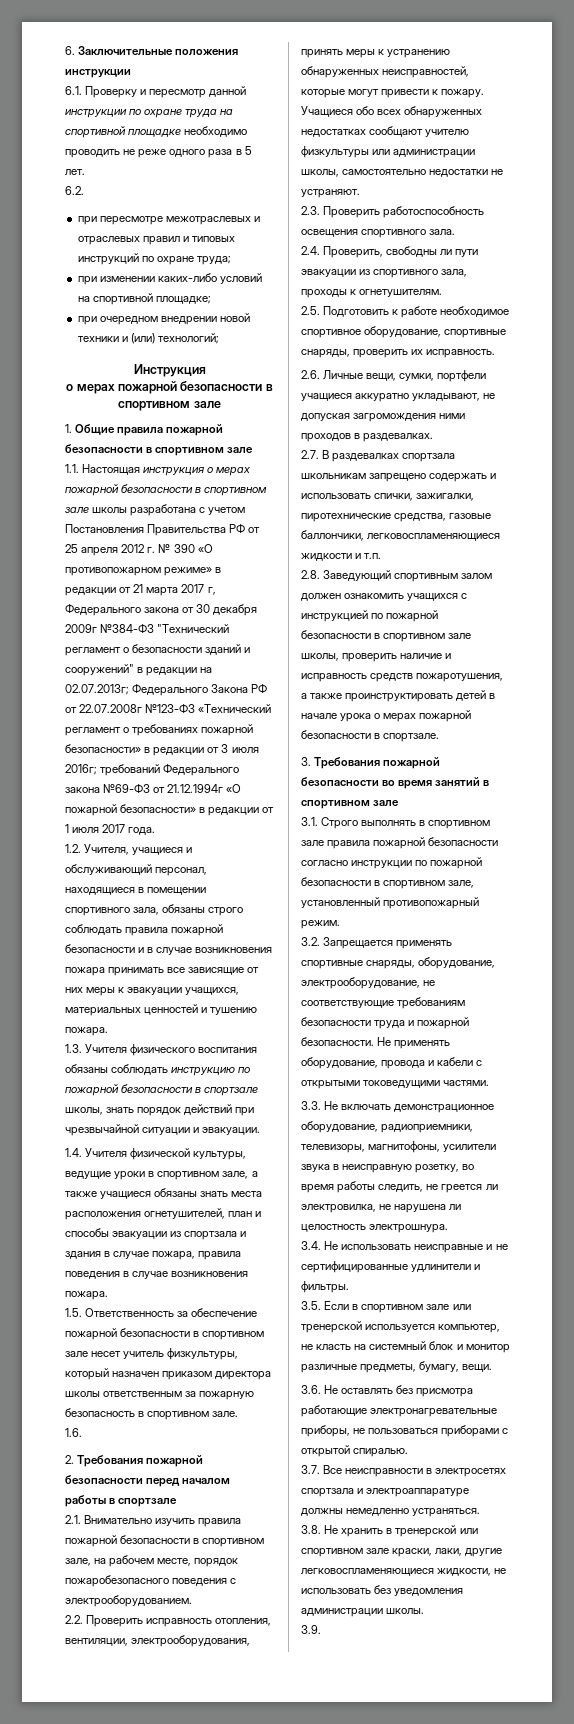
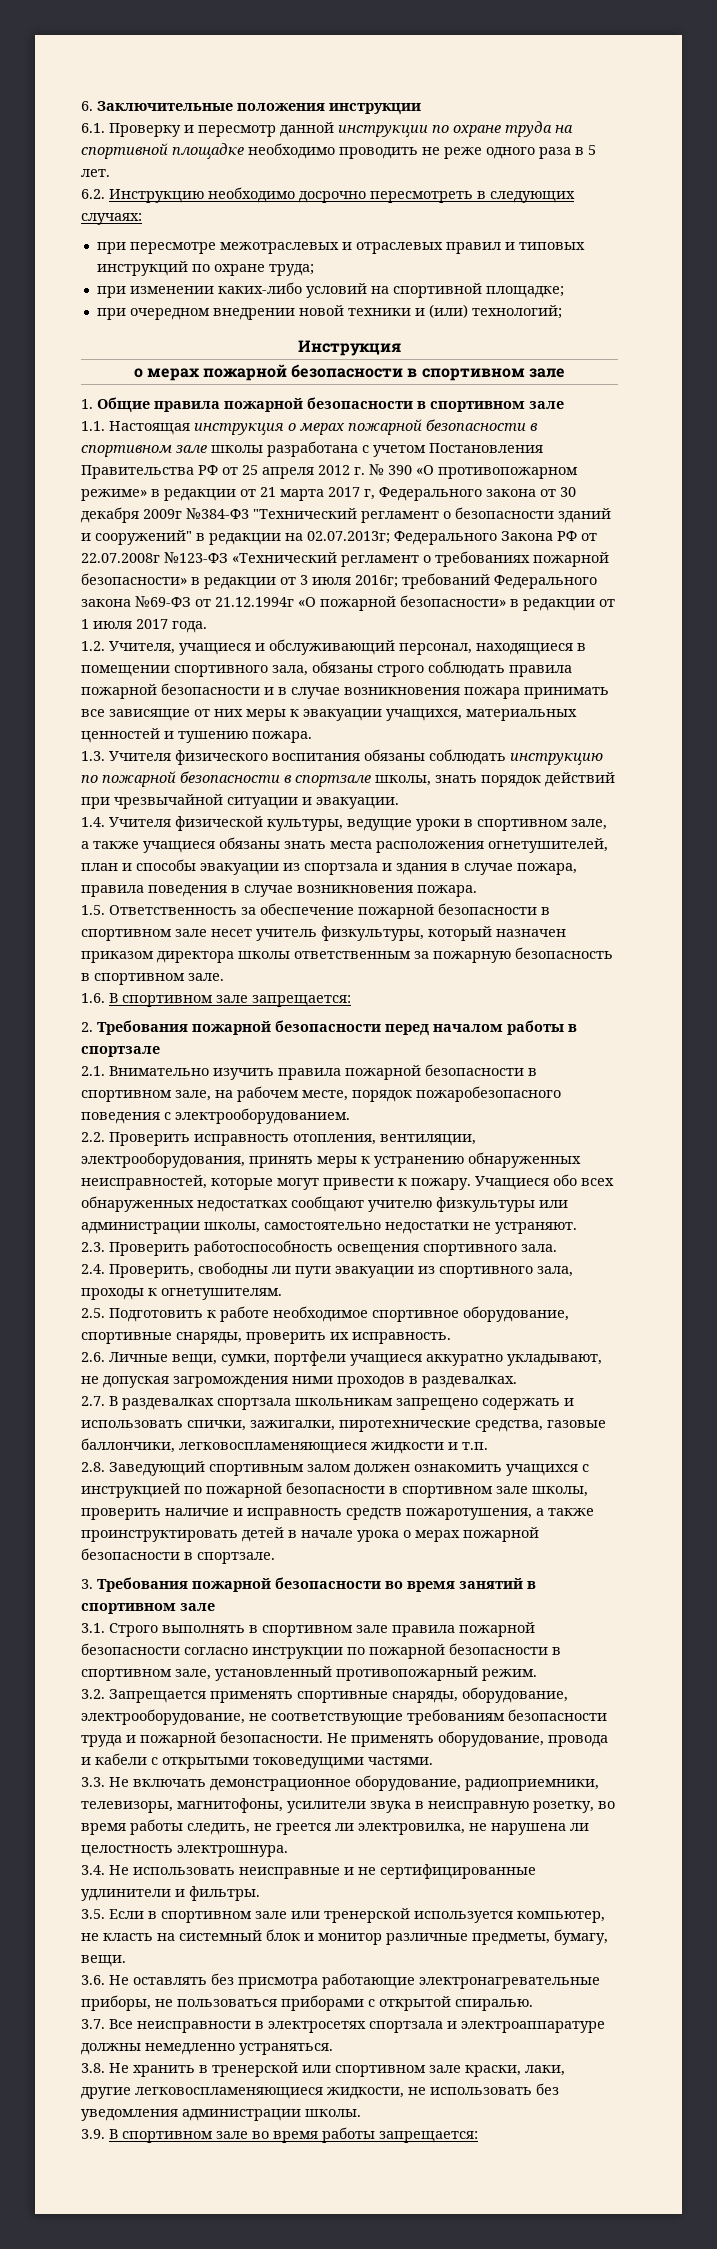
- 6.2.
+ 6.2. Инструкцию необходимо досрочно пересмотреть в следующих случаях:
- 1.6.
+ 1.6. В спортивном зале запрещается:
- 3.9.
+ 3.9. В спортивном зале во время работы запрещается:

